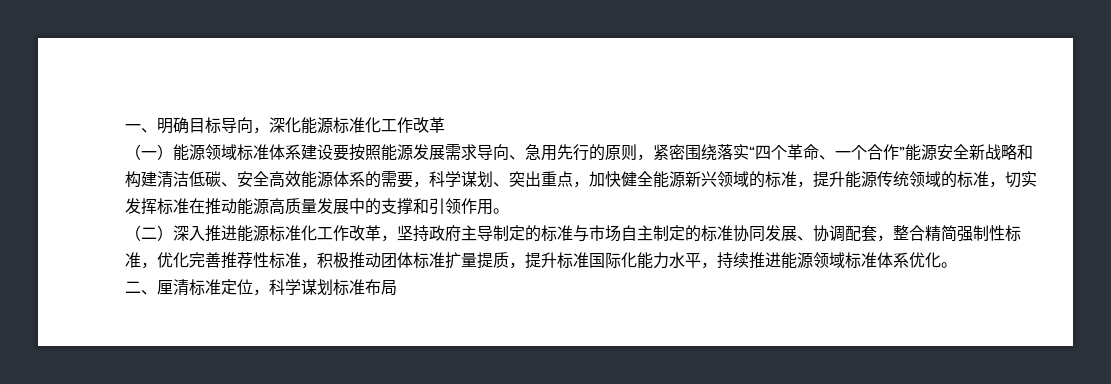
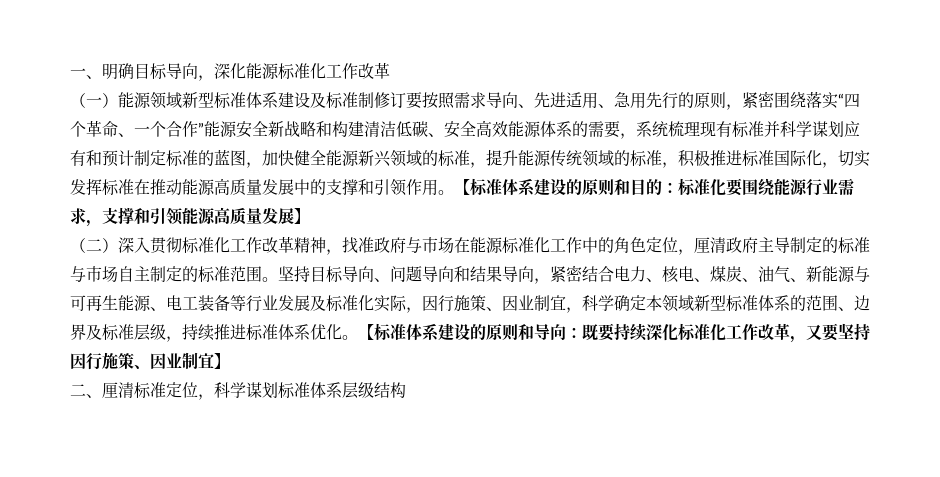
- （一）能源领域标准体系建设要按照能源发展需求导向、急用先行的原则，紧密围绕落实“四个革命、一个合作”能源安全新战略和构建清洁低碳、安全高效能源体系的需要，科学谋划、突出重点，加快健全能源新兴领域的标准，提升能源传统领域的标准，切实发挥标准在推动能源高质量发展中的支撑和引领作用。
- （二）深入推进能源标准化工作改革，坚持政府主导制定的标准与市场自主制定的标准协同发展、协调配套，整合精简强制性标准，优化完善推荐性标准，积极推动团体标准扩量提质，提升标准国际化能力水平，持续推进能源领域标准体系优化。
+ （一）能源领域新型标准体系建设及标准制修订要按照需求导向、先进适用、急用先行的原则，紧密围绕落实“四个革命、一个合作”能源安全新战略和构建清洁低碳、安全高效能源体系的需要，系统梳理现有标准并科学谋划应有和预计制定标准的蓝图，加快健全能源新兴领域的标准，提升能源传统领域的标准，积极推进标准国际化，切实发挥标准在推动能源高质量发展中的支撑和引领作用。【标准体系建设的原则和目的：标准化要围绕能源行业需求，支撑和引领能源高质量发展】
+ （二）深入贯彻标准化工作改革精神，找准政府与市场在能源标准化工作中的角色定位，厘清政府主导制定的标准与市场自主制定的标准范围。坚持目标导向、问题导向和结果导向，紧密结合电力、核电、煤炭、油气、新能源与可再生能源、电工装备等行业发展及标准化实际，因行施策、因业制宜，科学确定本领域新型标准体系的范围、边界及标准层级，持续推进标准体系优化。【标准体系建设的原则和导向：既要持续深化标准化工作改革，又要坚持因行施策、因业制宜】
- 二、厘清标准定位，科学谋划标准布局
+ 二、厘清标准定位，科学谋划标准体系层级结构

